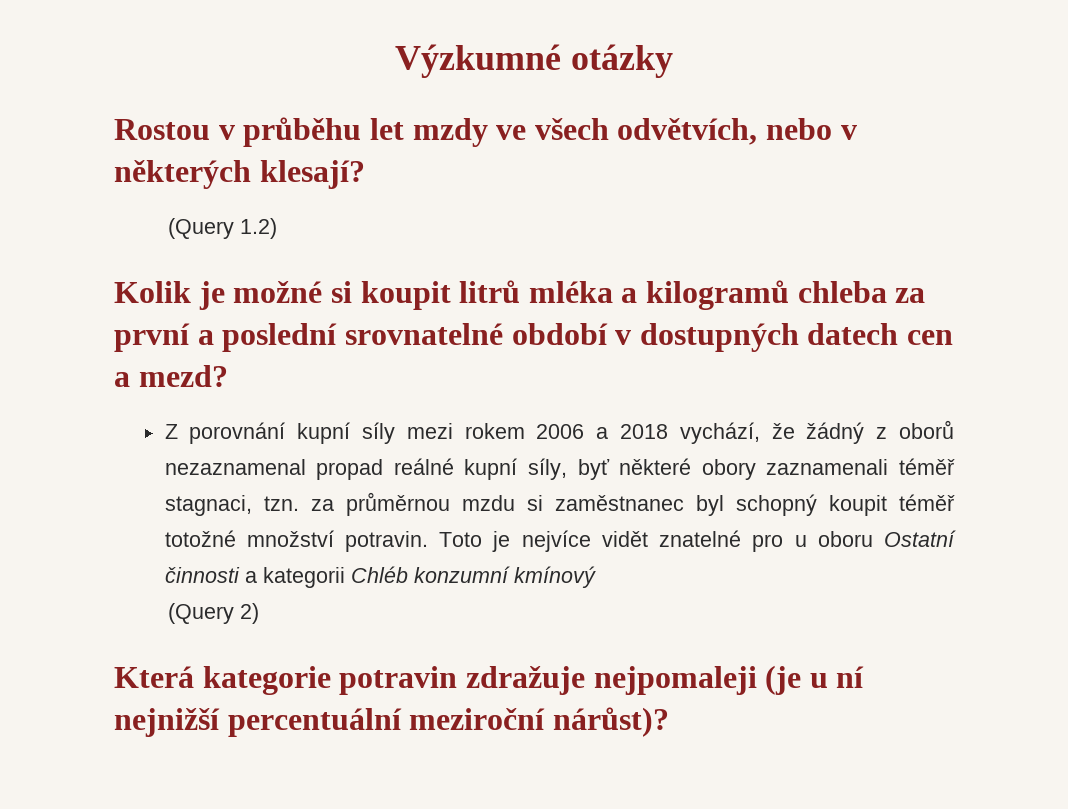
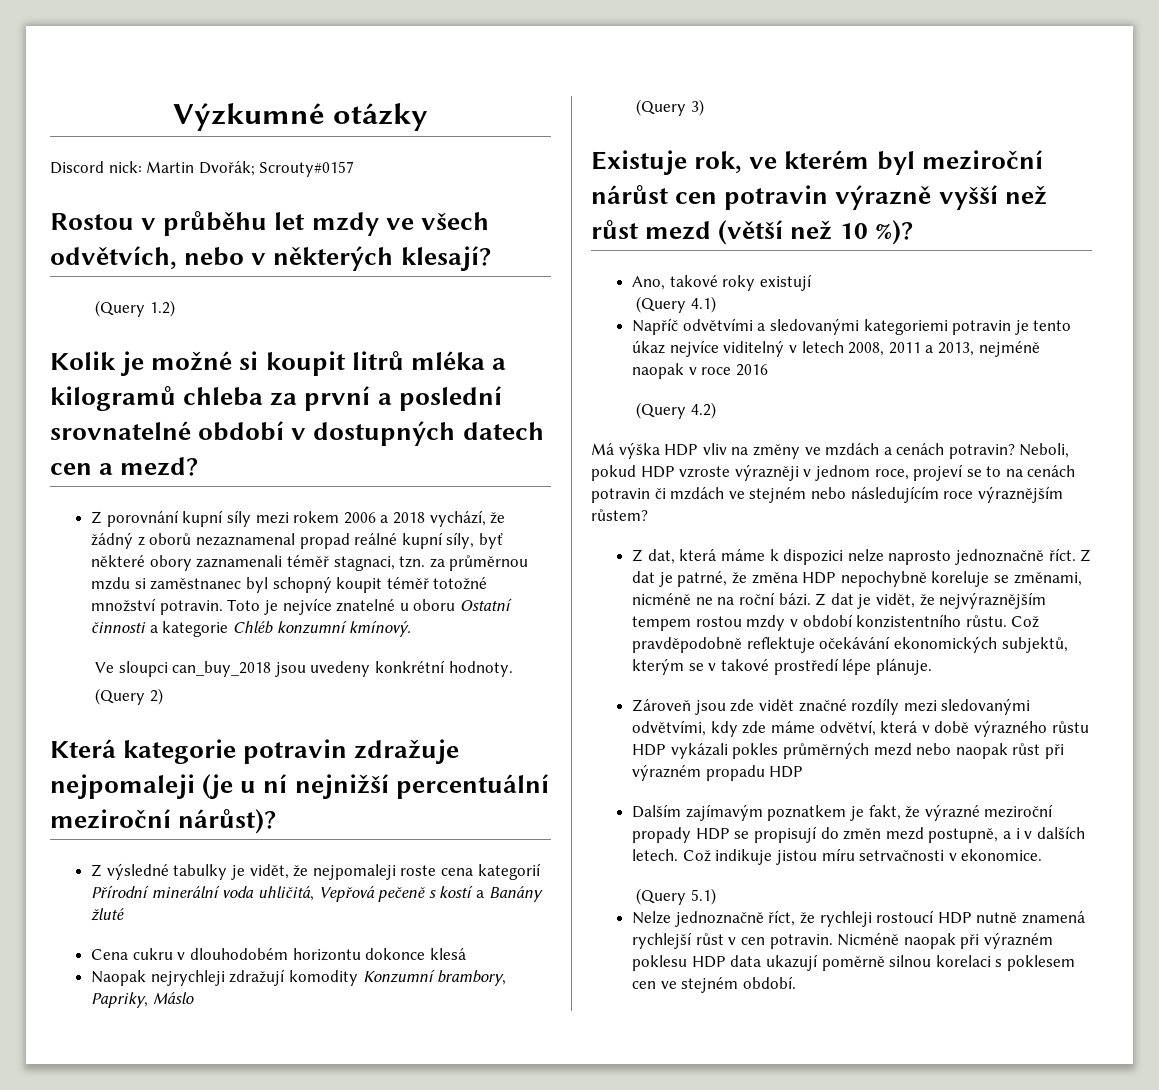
+ Discord nick: Martin Dvořák; Scrouty#0157
- Toto je nejvíce vidět znatelné pro u oboru Ostatní činnosti a kategorii Chléb konzumní kmínový
+ Toto je nejvíce znatelné u oboru Ostatní činnosti a kategorie Chléb konzumní kmínový.
+ Ve sloupci can_buy_2018 jsou uvedeny konkrétní hodnoty.
+ Z výsledné tabulky je vidět, že nejpomaleji roste cena kategorií Přírodní minerální voda uhličitá, Vepřová pečeně s kostí a Banány žluté
+ Cena cukru v dlouhodobém horizontu dokonce klesá
+ Naopak nejrychleji zdražují komodity Konzumní brambory, Papriky, Máslo
+ (Query 3)
+ Existuje rok, ve kterém byl meziroční nárůst cen potravin výrazně vyšší než růst mezd (větší než 10 %)?
+ Ano, takové roky existují
+ (Query 4.1)
+ Napříč odvětvími a sledovanými kategoriemi potravin je tento úkaz nejvíce viditelný v letech 2008, 2011 a 2013, nejméně naopak v roce 2016
+ (Query 4.2)
+ Má výška HDP vliv na změny ve mzdách a cenách potravin? Neboli, pokud HDP vzroste výrazněji v jednom roce, projeví se to na cenách potravin či mzdách ve stejném nebo následujícím roce výraznějším růstem?
+ Z dat, která máme k dispozici nelze naprosto jednoznačně říct. Z dat je patrné, že změna HDP nepochybně koreluje se změnami, nicméně ne na roční bázi. Z dat je vidět, že nejvýraznějším tempem rostou mzdy v období konzistentního růstu. Což pravděpodobně reflektuje očekávání ekonomických subjektů, kterým se v takové prostředí lépe plánuje.
+ Zároveň jsou zde vidět značné rozdíly mezi sledovanými odvětvími, kdy zde máme odvětví, která v době výrazného růstu HDP vykázali pokles průměrných mezd nebo naopak růst při výrazném propadu HDP
+ Dalším zajímavým poznatkem je fakt, že výrazné meziroční propady HDP se propisují do změn mezd postupně, a i v dalších letech. Což indikuje jistou míru setrvačnosti v ekonomice.
+ (Query 5.1)
+ Nelze jednoznačně říct, že rychleji rostoucí HDP nutně znamená rychlejší růst v cen potravin. Nicméně naopak při výrazném poklesu HDP data ukazují poměrně silnou korelaci s poklesem cen ve stejném období.

